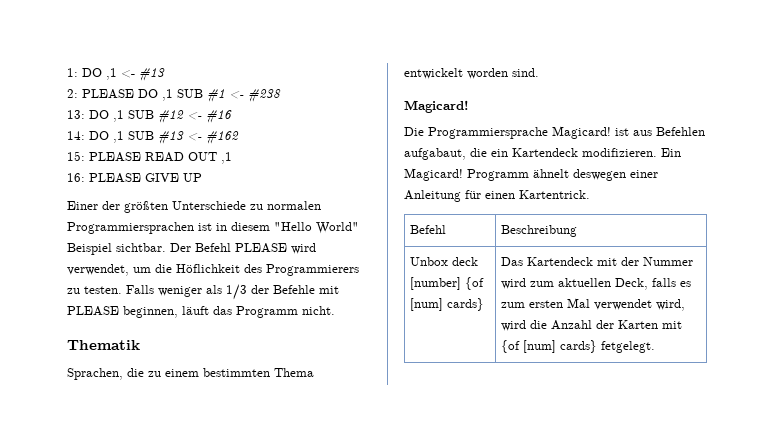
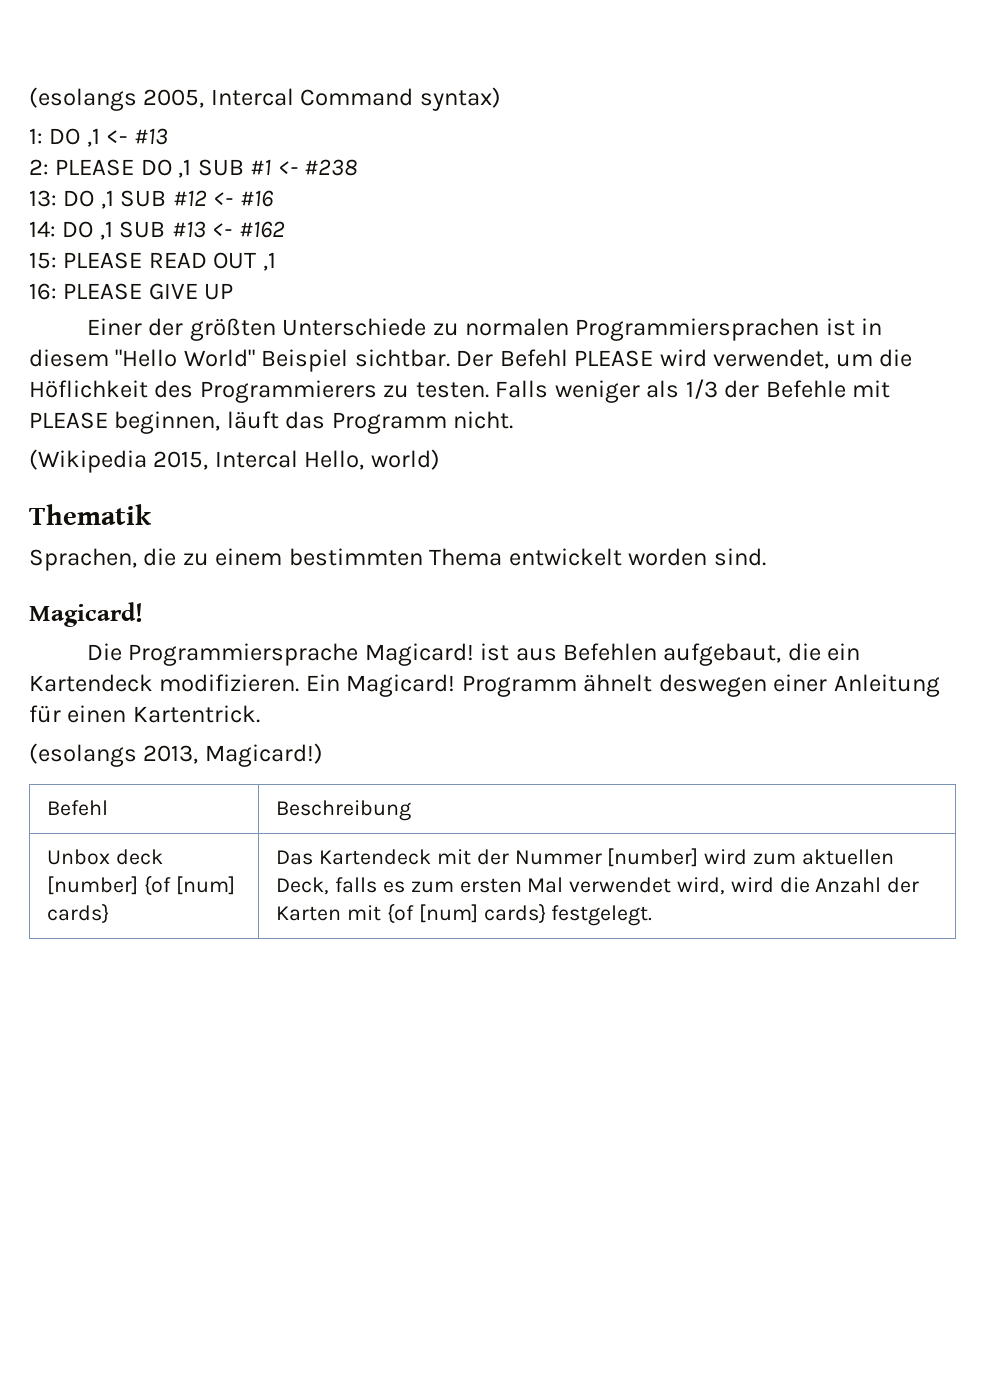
+ (esolangs 2005, Intercal Command syntax)
+ (Wikipedia 2015, Intercal Hello, world)
- Die Programmiersprache Magicard! ist aus Befehlen aufgabaut, die ein Kartendeck modifizieren.
+ Die Programmiersprache Magicard! ist aus Befehlen aufgebaut, die ein Kartendeck modifizieren.
+ (esolangs 2013, Magicard!)
- Unbox deck [number] {of [num] cards} | Das Kartendeck mit der Nummer wird zum aktuellen Deck, falls es zum ersten Mal verwendet wird, wird die Anzahl der Karten mit {of [num] cards} fetgelegt.
+ Unbox deck [number] {of [num] cards} | Das Kartendeck mit der Nummer [number] wird zum aktuellen Deck, falls es zum ersten Mal verwendet wird, wird die Anzahl der Karten mit {of [num] cards} festgelegt.

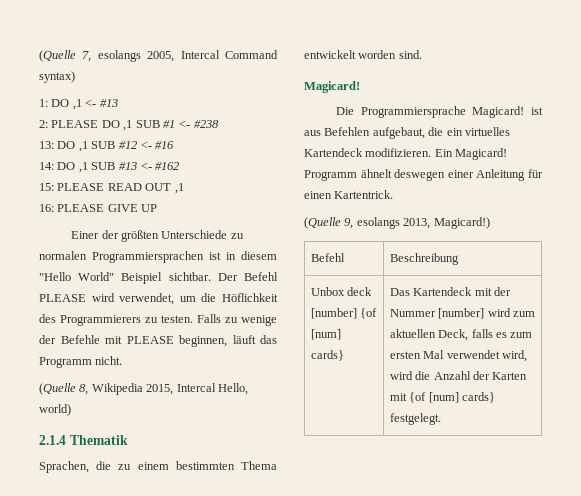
- (esolangs 2005, Intercal Command syntax)
+ (Quelle 7, esolangs 2005, Intercal Command syntax)
- Falls weniger als 1/3 der Befehle mit PLEASE beginnen, läuft das Programm nicht.
+ Falls zu wenige der Befehle mit PLEASE beginnen, läuft das Programm nicht.
- (Wikipedia 2015, Intercal Hello, world)
+ (Quelle 8, Wikipedia 2015, Intercal Hello, world)
- Thematik
+ 2.1.4 Thematik
- Die Programmiersprache Magicard! ist aus Befehlen aufgebaut, die ein Kartendeck modifizieren.
+ Die Programmiersprache Magicard! ist aus Befehlen aufgebaut, die ein virtuelles Kartendeck modifizieren.
- (esolangs 2013, Magicard!)
+ (Quelle 9, esolangs 2013, Magicard!)

